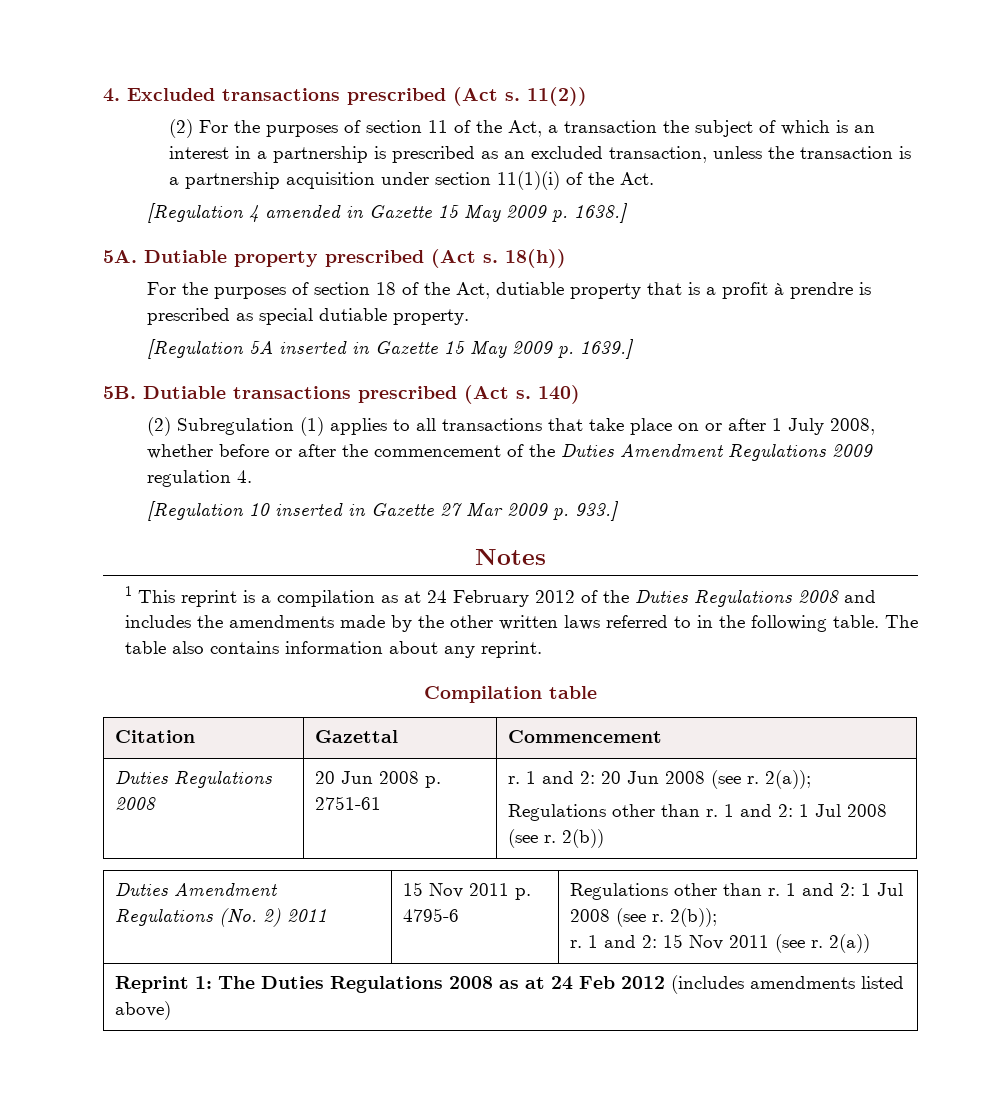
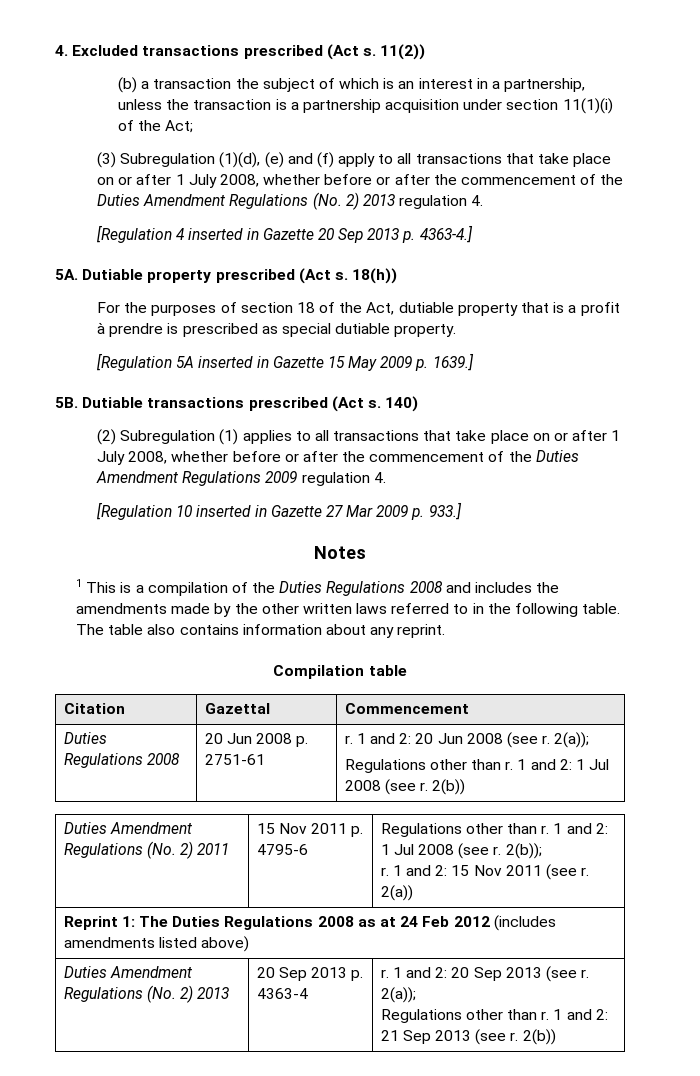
- (2) For the purposes of section 11 of the Act, a transaction the subject of which is an interest in a partnership is prescribed as an excluded transaction, unless the transaction is a partnership acquisition under section 11(1)(i) of the Act.
+ (b) a transaction the subject of which is an interest in a partnership, unless the transaction is a partnership acquisition under section 11(1)(i) of the Act;
+ (3) Subregulation (1)(d), (e) and (f) apply to all transactions that take place on or after 1 July 2008, whether before or after the commencement of the Duties Amendment Regulations (No. 2) 2013 regulation 4.
- [Regulation 4 amended in Gazette 15 May 2009 p. 1638.]
+ [Regulation 4 inserted in Gazette 20 Sep 2013 p. 4363-4.]
- 1 This reprint is a compilation as at 24 February 2012 of the Duties Regulations 2008 and includes the amendments made by the other written laws referred to in the following table.
+ 1 This is a compilation of the Duties Regulations 2008 and includes the amendments made by the other written laws referred to in the following table.
+ Duties Amendment Regulations (No. 2) 2013 | 20 Sep 2013 p. 4363-4 | r. 1 and 2: 20 Sep 2013 (see r. 2(a));
+ Regulations other than r. 1 and 2: 21 Sep 2013 (see r. 2(b))

